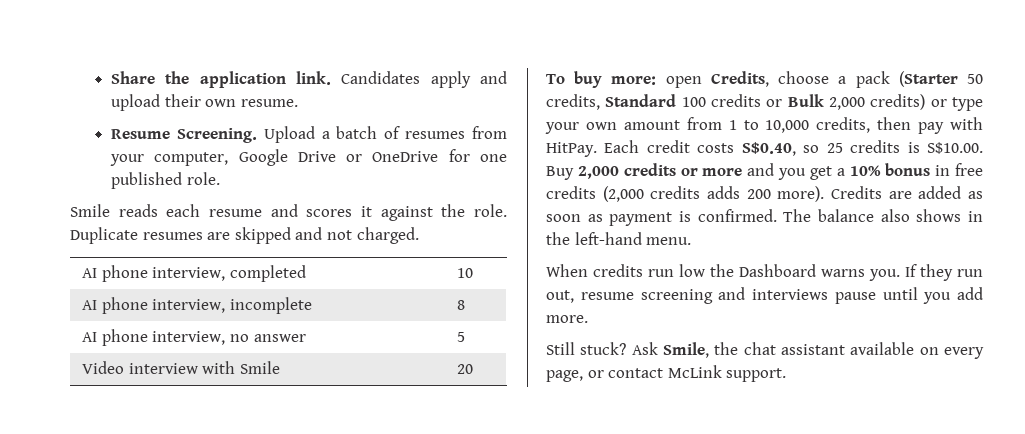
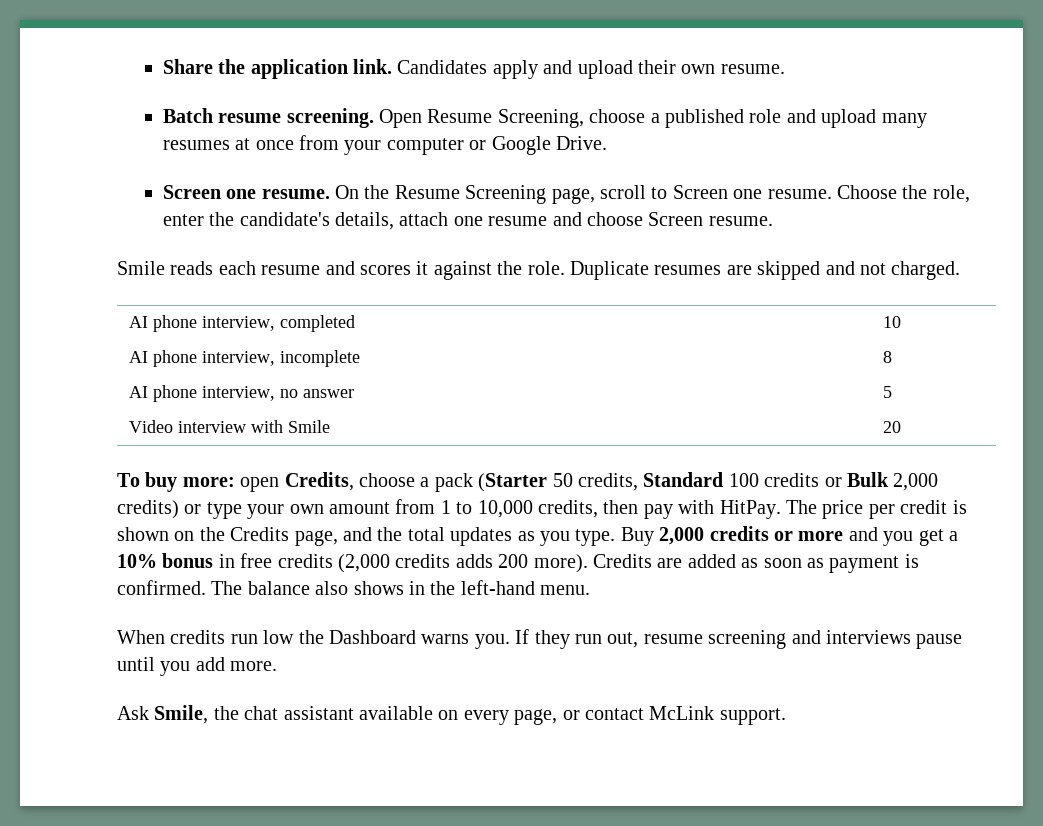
- Resume Screening. Upload a batch of resumes from your computer, Google Drive or OneDrive for one published role.
+ Batch resume screening. Open Resume Screening, choose a published role and upload many resumes at once from your computer or Google Drive.
+ Screen one resume. On the Resume Screening page, scroll to Screen one resume. Choose the role, enter the candidate's details, attach one resume and choose Screen resume.
- Each credit costs S$0.40, so 25 credits is S$10.00. Buy 2,000 credits or more and you get a 10% bonus in free credits (2,000 credits adds 200 more).
+ The price per credit is shown on the Credits page, and the total updates as you type. Buy 2,000 credits or more and you get a 10% bonus in free credits (2,000 credits adds 200 more).
- Still stuck?

